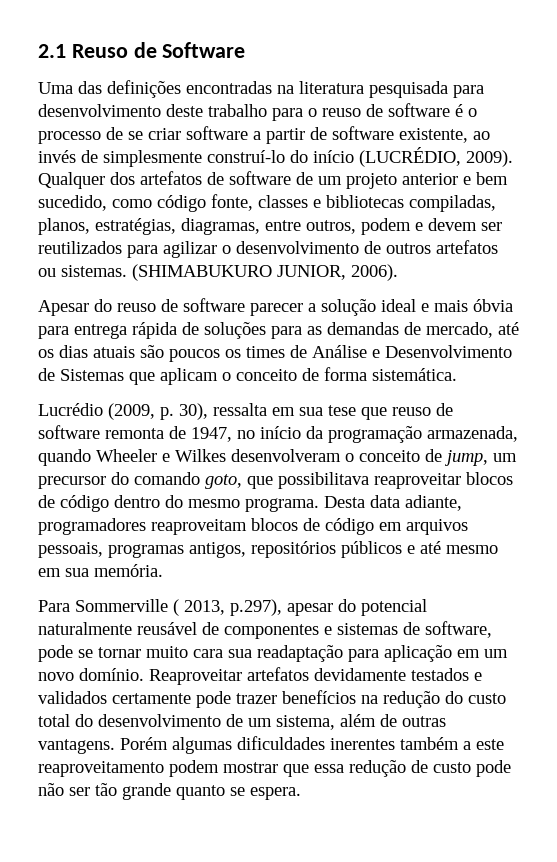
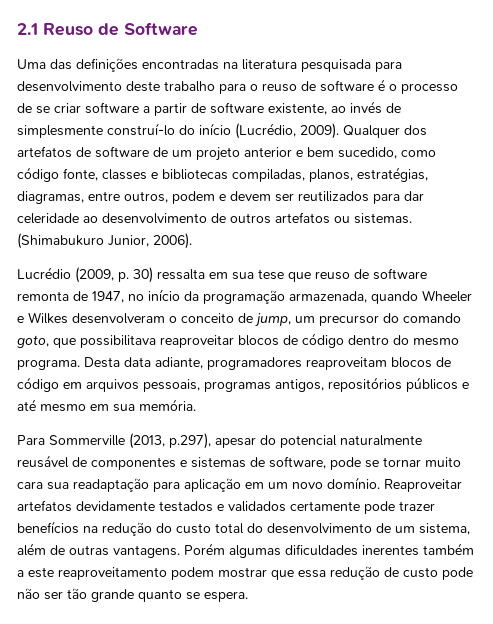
- Uma das definições encontradas na literatura pesquisada para desenvolvimento deste trabalho para o reuso de software é o processo de se criar software a partir de software existente, ao invés de simplesmente construí-lo do início (LUCRÉDIO, 2009).
+ Uma das definições encontradas na literatura pesquisada para desenvolvimento deste trabalho para o reuso de software é o processo de se criar software a partir de software existente, ao invés de simplesmente construí-lo do início (Lucrédio, 2009).
- Qualquer dos artefatos de software de um projeto anterior e bem sucedido, como código fonte, classes e bibliotecas compiladas, planos, estratégias, diagramas, entre outros, podem e devem ser reutilizados para agilizar o desenvolvimento de outros artefatos ou sistemas.
+ Qualquer dos artefatos de software de um projeto anterior e bem sucedido, como código fonte, classes e bibliotecas compiladas, planos, estratégias, diagramas, entre outros, podem e devem ser reutilizados para dar celeridade ao desenvolvimento de outros artefatos ou sistemas.
- (SHIMABUKURO JUNIOR, 2006).
+ (Shimabukuro Junior, 2006).
- Apesar do reuso de software parecer a solução ideal e mais óbvia para entrega rápida de soluções para as demandas de mercado, até os dias atuais são poucos os times de Análise e Desenvolvimento de Sistemas que aplicam o conceito de forma sistemática.
- Lucrédio (2009, p. 30), ressalta em sua tese que reuso de software remonta de 1947, no início da programação armazenada, quando Wheeler e Wilkes desenvolveram o conceito de jump, um precursor do comando goto, que possibilitava reaproveitar blocos de código dentro do mesmo programa.
+ Lucrédio (2009, p. 30) ressalta em sua tese que reuso de software remonta de 1947, no início da programação armazenada, quando Wheeler e Wilkes desenvolveram o conceito de jump, um precursor do comando goto, que possibilitava reaproveitar blocos de código dentro do mesmo programa.
- Para Sommerville ( 2013, p.297), apesar do potencial naturalmente reusável de componentes e sistemas de software, pode se tornar muito cara sua readaptação para aplicação em um novo domínio.
+ Para Sommerville (2013, p.297), apesar do potencial naturalmente reusável de componentes e sistemas de software, pode se tornar muito cara sua readaptação para aplicação em um novo domínio.

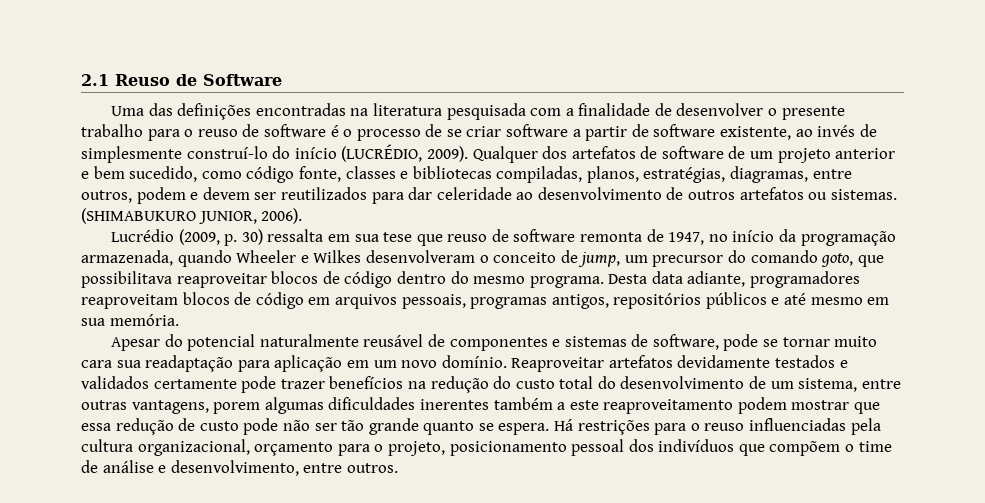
- Uma das definições encontradas na literatura pesquisada para desenvolvimento deste trabalho para o reuso de software é o processo de se criar software a partir de software existente, ao invés de simplesmente construí-lo do início (Lucrédio, 2009).
+ Uma das definições encontradas na literatura pesquisada com a finalidade de desenvolver o presente trabalho para o reuso de software é o processo de se criar software a partir de software existente, ao invés de simplesmente construí-lo do início (LUCRÉDIO, 2009).
- (Shimabukuro Junior, 2006).
+ (SHIMABUKURO JUNIOR, 2006).
- Para Sommerville (2013, p.297), apesar do potencial naturalmente reusável de componentes e sistemas de software, pode se tornar muito cara sua readaptação para aplicação em um novo domínio.
+ Apesar do potencial naturalmente reusável de componentes e sistemas de software, pode se tornar muito cara sua readaptação para aplicação em um novo domínio.
- Reaproveitar artefatos devidamente testados e validados certamente pode trazer benefícios na redução do custo total do desenvolvimento de um sistema, além de outras vantagens. Porém algumas dificuldades inerentes também a este reaproveitamento podem mostrar que essa redução de custo pode não ser tão grande quanto se espera.
+ Reaproveitar artefatos devidamente testados e validados certamente pode trazer benefícios na redução do custo total do desenvolvimento de um sistema, entre outras vantagens, porem algumas dificuldades inerentes também a este reaproveitamento podem mostrar que essa redução de custo pode não ser tão grande quanto se espera.
+ Há restrições para o reuso influenciadas pela cultura organizacional, orçamento para o projeto, posicionamento pessoal dos indivíduos que compõem o time de análise e desenvolvimento, entre outros.

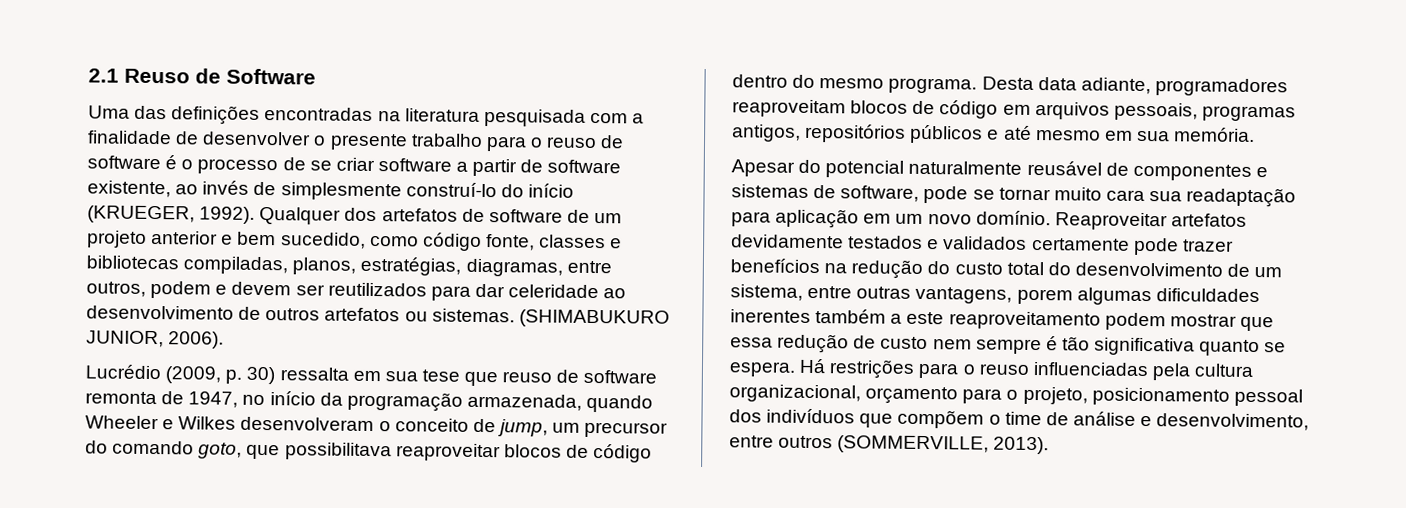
- Uma das definições encontradas na literatura pesquisada com a finalidade de desenvolver o presente trabalho para o reuso de software é o processo de se criar software a partir de software existente, ao invés de simplesmente construí-lo do início (LUCRÉDIO, 2009).
+ Uma das definições encontradas na literatura pesquisada com a finalidade de desenvolver o presente trabalho para o reuso de software é o processo de se criar software a partir de software existente, ao invés de simplesmente construí-lo do início (KRUEGER, 1992).
- Reaproveitar artefatos devidamente testados e validados certamente pode trazer benefícios na redução do custo total do desenvolvimento de um sistema, entre outras vantagens, porem algumas dificuldades inerentes também a este reaproveitamento podem mostrar que essa redução de custo pode não ser tão grande quanto se espera.
+ Reaproveitar artefatos devidamente testados e validados certamente pode trazer benefícios na redução do custo total do desenvolvimento de um sistema, entre outras vantagens, porem algumas dificuldades inerentes também a este reaproveitamento podem mostrar que essa redução de custo nem sempre é tão significativa quanto se espera.
- Há restrições para o reuso influenciadas pela cultura organizacional, orçamento para o projeto, posicionamento pessoal dos indivíduos que compõem o time de análise e desenvolvimento, entre outros.
+ Há restrições para o reuso influenciadas pela cultura organizacional, orçamento para o projeto, posicionamento pessoal dos indivíduos que compõem o time de análise e desenvolvimento, entre outros (SOMMERVILLE, 2013).

